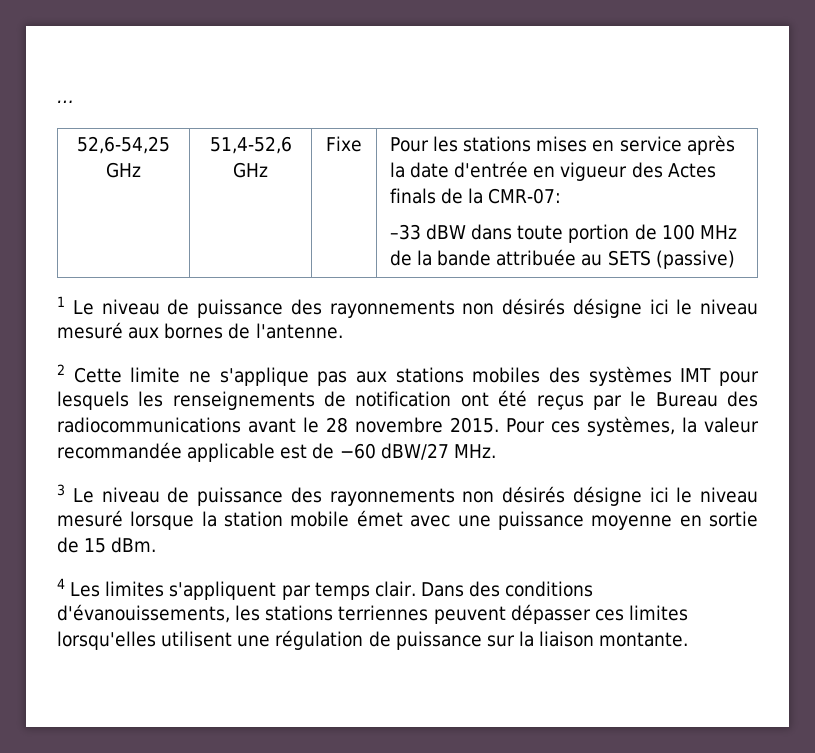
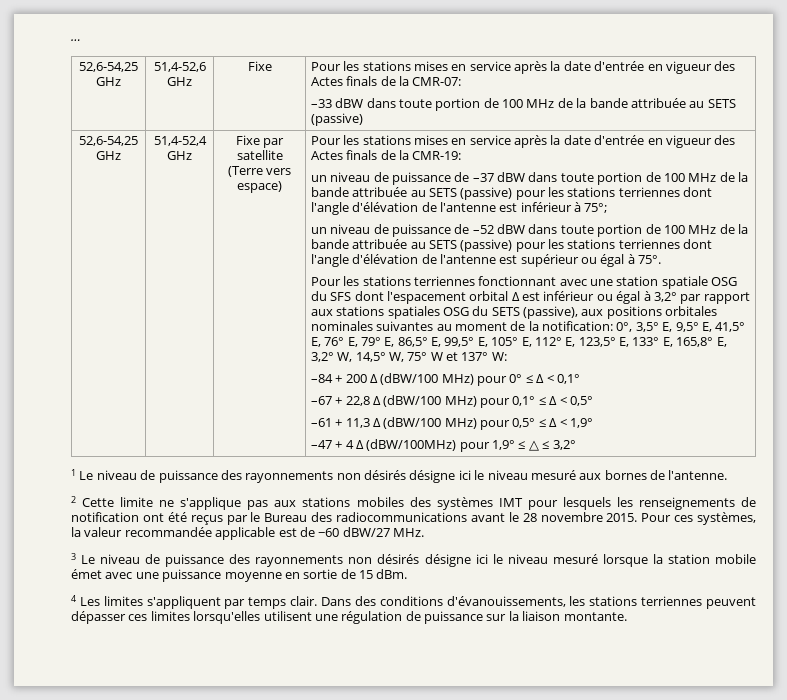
+ 52,6-54,25 GHz | 51,4-52,4 GHz | Fixe par satellite (Terre vers espace) | Pour les stations mises en service après la date d'entrée en vigueur des Actes finals de la CMR-19:
+ un niveau de puissance de –37 dBW dans toute portion de 100 MHz de la bande attribuée au SETS (passive) pour les stations terriennes dont l'angle d'élévation de l'antenne est inférieur à 75°;
+ un niveau de puissance de –52 dBW dans toute portion de 100 MHz de la bande attribuée au SETS (passive) pour les stations terriennes dont l'angle d'élévation de l'antenne est supérieur ou égal à 75°.
+ Pour les stations terriennes fonctionnant avec une station spatiale OSG du SFS dont l'espacement orbital Δ est inférieur ou égal à 3,2° par rapport aux stations spatiales OSG du SETS (passive), aux positions orbitales nominales suivantes au moment de la notification: 0°, 3,5° E, 9,5° E, 41,5° E, 76° E, 79° E, 86,5° E, 99,5° E, 105° E, 112° E, 123,5° E, 133° E, 165,8° E, 3,2° W, 14,5° W, 75° W et 137° W:
+ –84 + 200 Δ (dBW/100 MHz) pour 0° ≤ Δ < 0,1°
+ –67 + 22,8 Δ (dBW/100 MHz) pour 0,1° ≤ Δ < 0,5°
+ –61 + 11,3 Δ (dBW/100 MHz) pour 0,5° ≤ Δ < 1,9°
+ –47 + 4 Δ (dBW/100MHz) pour 1,9° ≤ △ ≤ 3,2°

